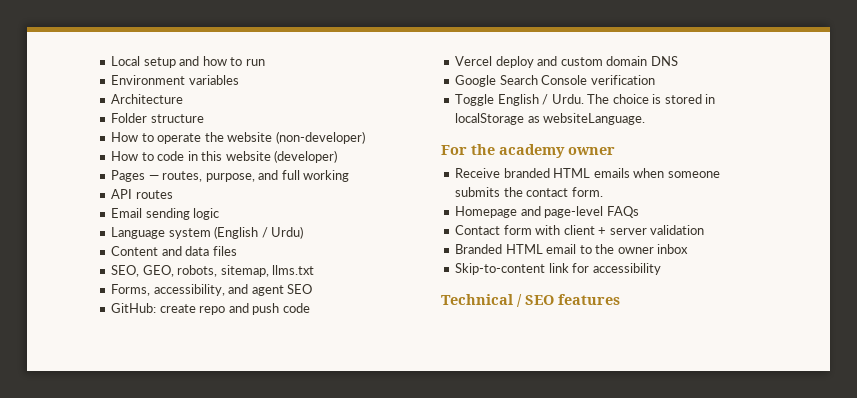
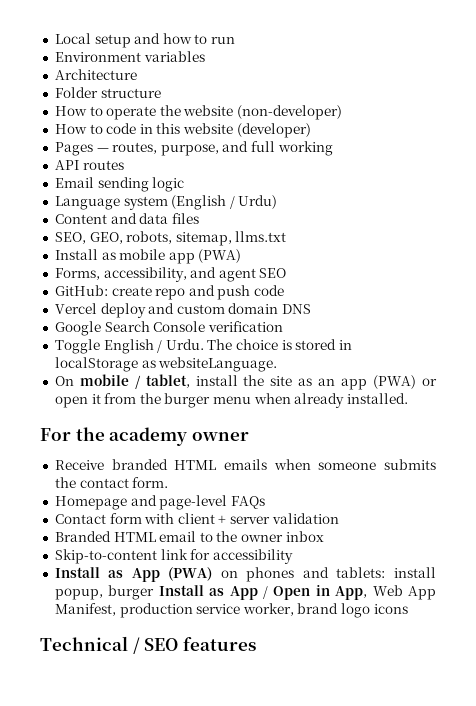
+ Install as mobile app (PWA)
+ On mobile / tablet, install the site as an app (PWA) or open it from the burger menu when already installed.
+ Install as App (PWA) on phones and tablets: install popup, burger Install as App / Open in App, Web App Manifest, production service worker, brand logo icons

